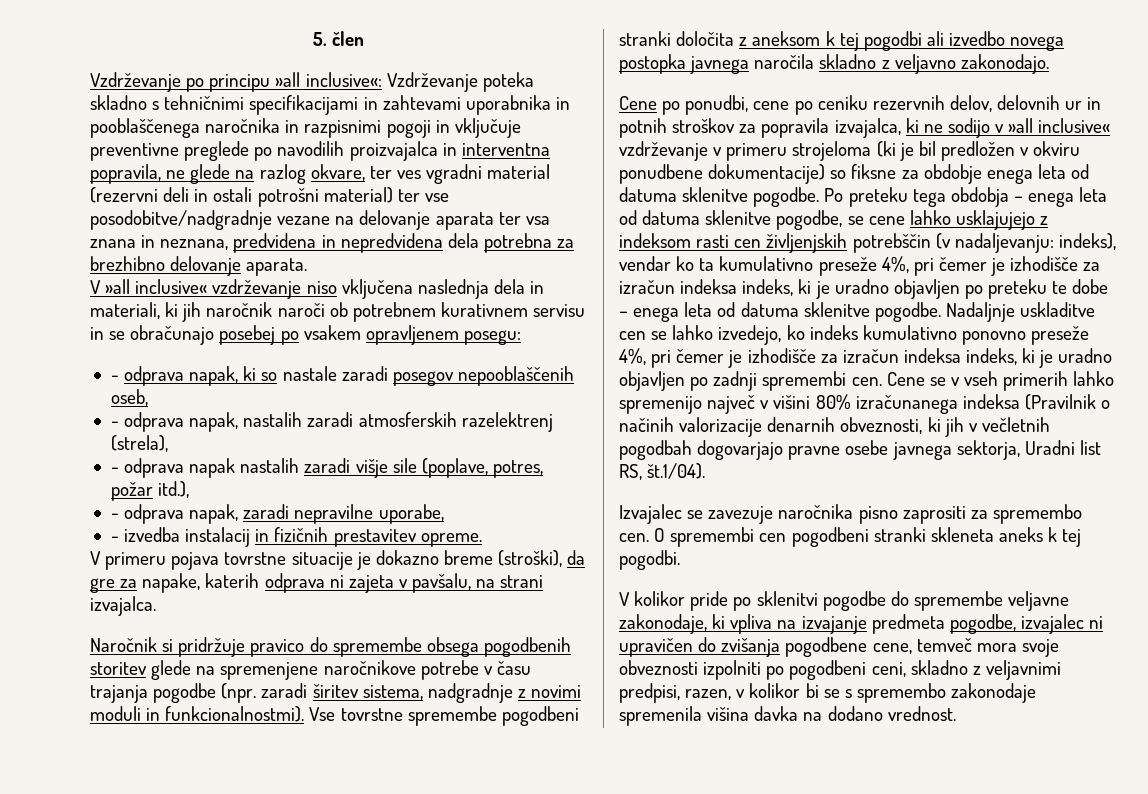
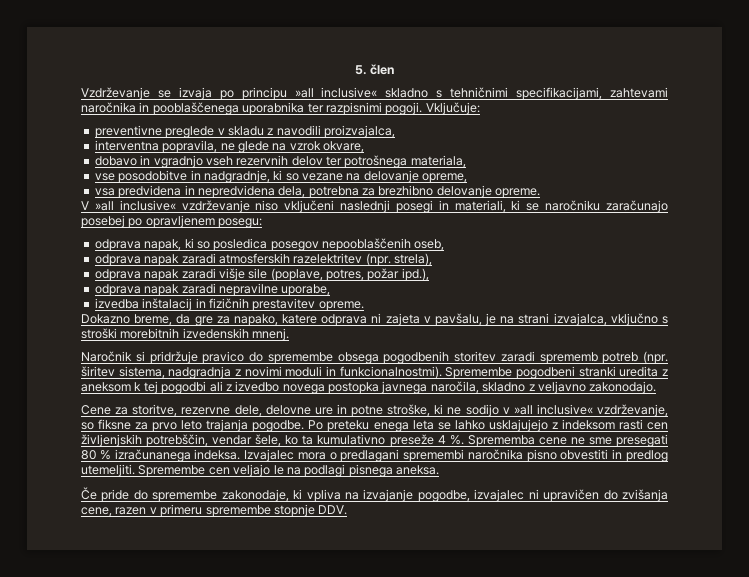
- Vzdrževanje po principu »all inclusive«: Vzdrževanje poteka skladno s tehničnimi specifikacijami in zahtevami uporabnika in pooblaščenega naročnika in razpisnimi pogoji in vključuje preventivne preglede po navodilih proizvajalca in interventna popravila, ne glede na razlog okvare, ter ves vgradni material (rezervni deli in ostali potrošni material) ter vse posodobitve/nadgradnje vezane na delovanje aparata ter vsa znana in neznana, predvidena in nepredvidena dela potrebna za brezhibno delovanje aparata.
+ Vzdrževanje se izvaja po principu »all inclusive« skladno s tehničnimi specifikacijami, zahtevami naročnika in pooblaščenega uporabnika ter razpisnimi pogoji. Vključuje:
+ preventivne preglede v skladu z navodili proizvajalca,
+ interventna popravila, ne glede na vzrok okvare,
+ dobavo in vgradnjo vseh rezervnih delov ter potrošnega materiala,
+ vse posodobitve in nadgradnje, ki so vezane na delovanje opreme,
+ vsa predvidena in nepredvidena dela, potrebna za brezhibno delovanje opreme.
- V »all inclusive« vzdrževanje niso vključena naslednja dela in materiali, ki jih naročnik naroči ob potrebnem kurativnem servisu in se obračunajo posebej po vsakem opravljenem posegu:
+ V »all inclusive« vzdrževanje niso vključeni naslednji posegi in materiali, ki se naročniku zaračunajo posebej po opravljenem posegu:
- - odprava napak, ki so nastale zaradi posegov nepooblaščenih oseb,
+ odprava napak, ki so posledica posegov nepooblaščenih oseb,
- - odprava napak, nastalih zaradi atmosferskih razelektrenj (strela),
- - odprava napak nastalih zaradi višje sile (poplave, potres, požar itd.),
- - odprava napak, zaradi nepravilne uporabe,
+ odprava napak zaradi atmosferskih razelektritev (npr. strela),
+ odprava napak zaradi višje sile (poplave, potres, požar ipd.),
+ odprava napak zaradi nepravilne uporabe,
- - izvedba instalacij in fizičnih prestavitev opreme.
+ izvedba inštalacij in fizičnih prestavitev opreme.
- V primeru pojava tovrstne situacije je dokazno breme (stroški), da gre za napake, katerih odprava ni zajeta v pavšalu, na strani izvajalca.
+ Dokazno breme, da gre za napako, katere odprava ni zajeta v pavšalu, je na strani izvajalca, vključno s stroški morebitnih izvedenskih mnenj.
- Naročnik si pridržuje pravico do spremembe obsega pogodbenih storitev glede na spremenjene naročnikove potrebe v času trajanja pogodbe (npr. zaradi širitev sistema, nadgradnje z novimi moduli in funkcionalnostmi).
+ Naročnik si pridržuje pravico do spremembe obsega pogodbenih storitev zaradi sprememb potreb (npr. širitev sistema, nadgradnja z novimi moduli in funkcionalnostmi).
- Vse tovrstne spremembe pogodbeni stranki določita z aneksom k tej pogodbi ali izvedbo novega postopka javnega naročila skladno z veljavno zakonodajo.
+ Spremembe pogodbeni stranki uredita z aneksom k tej pogodbi ali z izvedbo novega postopka javnega naročila, skladno z veljavno zakonodajo.
- Cene po ponudbi, cene po ceniku rezervnih delov, delovnih ur in potnih stroškov za popravila izvajalca, ki ne sodijo v »all inclusive« vzdrževanje v primeru strojeloma (ki je bil predložen v okviru ponudbene dokumentacije) so fiksne za obdobje enega leta od datuma sklenitve pogodbe. Po preteku tega obdobja – enega leta od datuma sklenitve pogodbe, se cene lahko usklajujejo z indeksom rasti cen življenjskih potrebščin (v nadaljevanju: indeks), vendar ko ta kumulativno preseže 4%, pri čemer je izhodišče za izračun indeksa indeks, ki je uradno objavljen po preteku te dobe – enega leta od datuma sklenitve pogodbe. Nadaljnje uskladitve cen se lahko izvedejo, ko indeks kumulativno ponovno preseže 4%, pri čemer je izhodišče za izračun indeksa indeks, ki je uradno objavljen po zadnji spremembi cen. Cene se v vseh primerih lahko spremenijo največ v višini 80% izračunanega indeksa (Pravilnik o načinih valorizacije denarnih obveznosti, ki jih v večletnih pogodbah dogovarjajo pravne osebe javnega sektorja, Uradni list RS, št.1/04).
- Izvajalec se zavezuje naročnika pisno zaprositi za spremembo cen. O spremembi cen pogodbeni stranki skleneta aneks k tej pogodbi.
- V kolikor pride po sklenitvi pogodbe do spremembe veljavne zakonodaje, ki vpliva na izvajanje predmeta pogodbe, izvajalec ni upravičen do zvišanja pogodbene cene, temveč mora svoje obveznosti izpolniti po pogodbeni ceni, skladno z veljavnimi predpisi, razen, v kolikor bi se s spremembo zakonodaje spremenila višina davka na dodano vrednost.
+ Cene za storitve, rezervne dele, delovne ure in potne stroške, ki ne sodijo v »all inclusive« vzdrževanje, so fiksne za prvo leto trajanja pogodbe. Po preteku enega leta se lahko usklajujejo z indeksom rasti cen življenjskih potrebščin, vendar šele, ko ta kumulativno preseže 4 %. Sprememba cene ne sme presegati 80 % izračunanega indeksa. Izvajalec mora o predlagani spremembi naročnika pisno obvestiti in predlog utemeljiti. Spremembe cen veljajo le na podlagi pisnega aneksa.
+ Če pride do spremembe zakonodaje, ki vpliva na izvajanje pogodbe, izvajalec ni upravičen do zvišanja cene, razen v primeru spremembe stopnje DDV.

